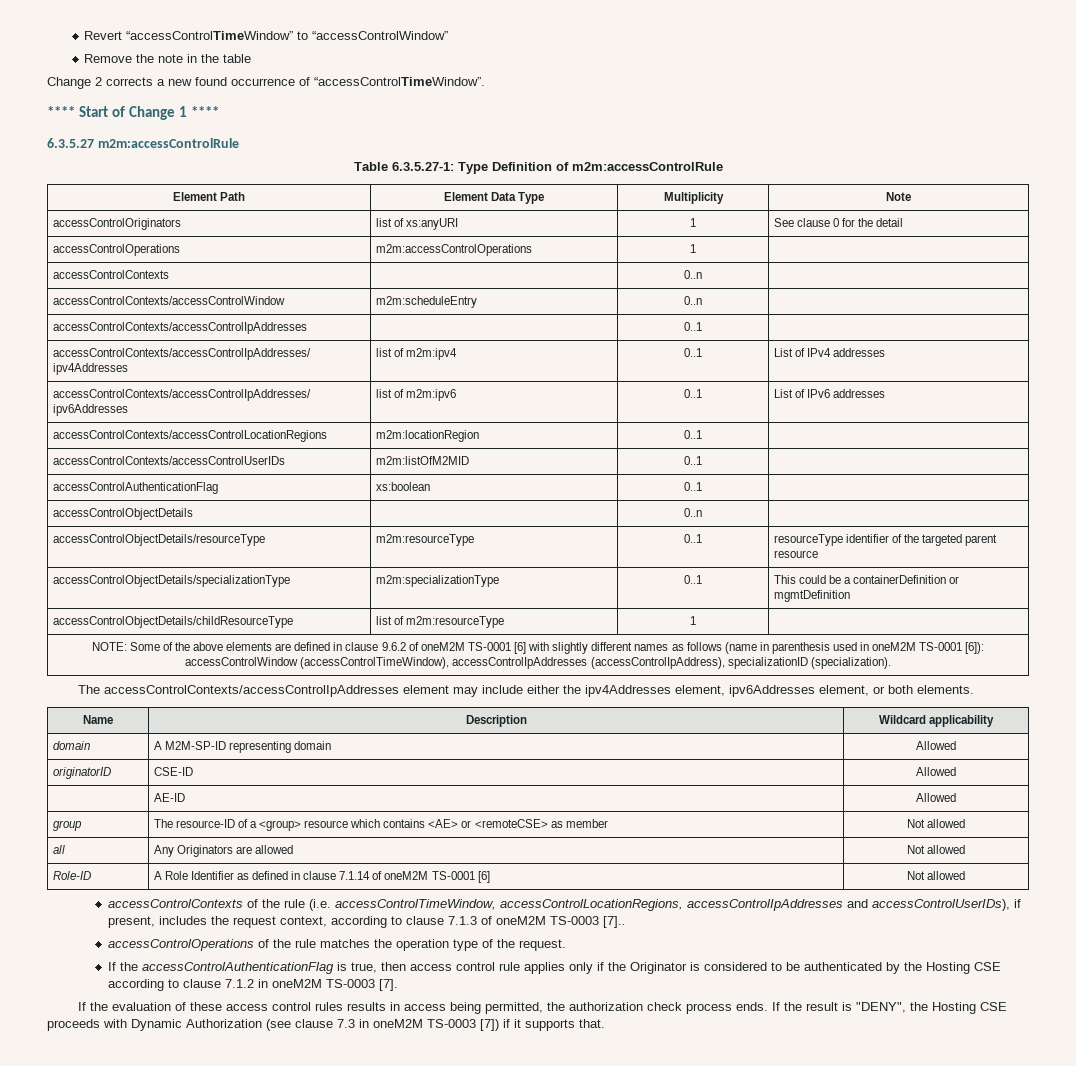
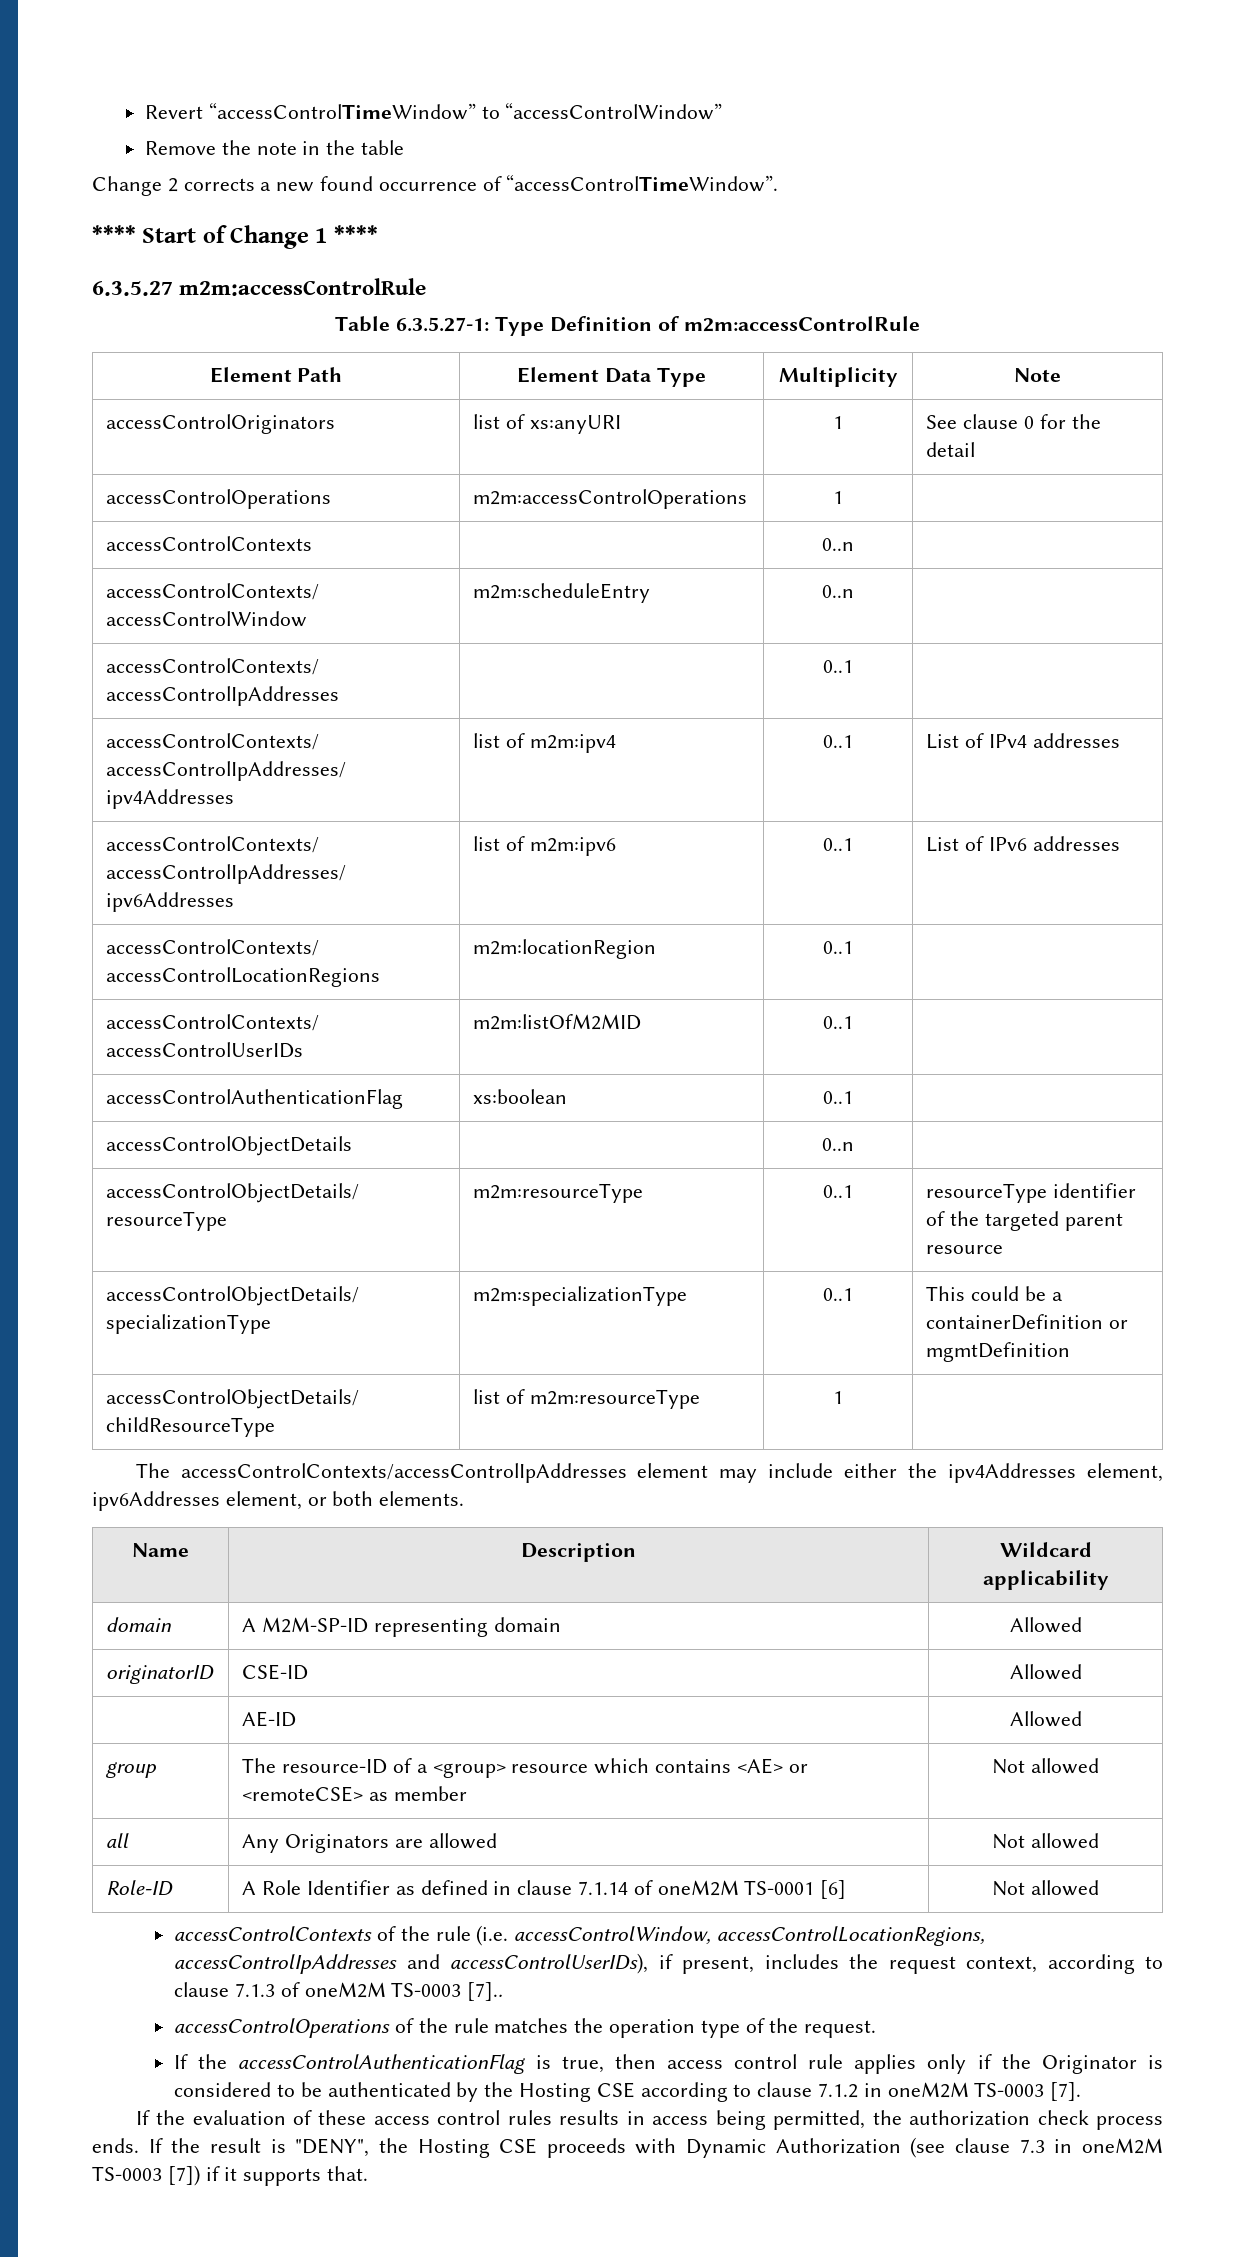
- NOTE: Some of the above elements are defined in clause 9.6.2 of oneM2M TS-0001 [6] with slightly different names as follows (name in parenthesis used in oneM2M TS-0001 [6]): accessControlWindow (accessControlTimeWindow), accessControlIpAddresses (accessControlIpAddress), specializationID (specialization).
- accessControlContexts of the rule (i.e. accessControlTimeWindow, accessControlLocationRegions, accessControlIpAddresses and accessControlUserIDs), if present, includes the request context, according to clause 7.1.3 of oneM2M TS-0003 [7]..
+ accessControlContexts of the rule (i.e. accessControlWindow, accessControlLocationRegions, accessControlIpAddresses and accessControlUserIDs), if present, includes the request context, according to clause 7.1.3 of oneM2M TS-0003 [7]..

